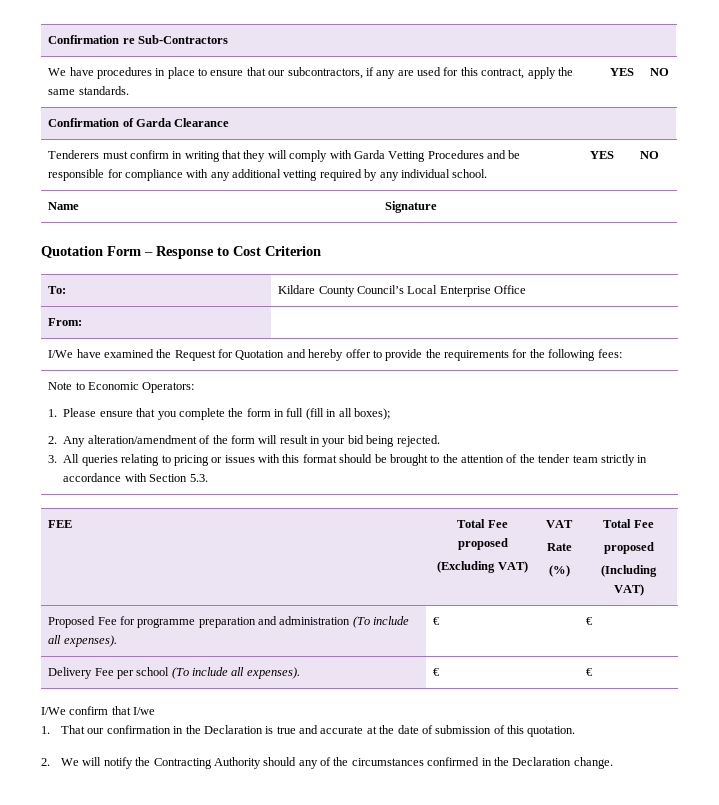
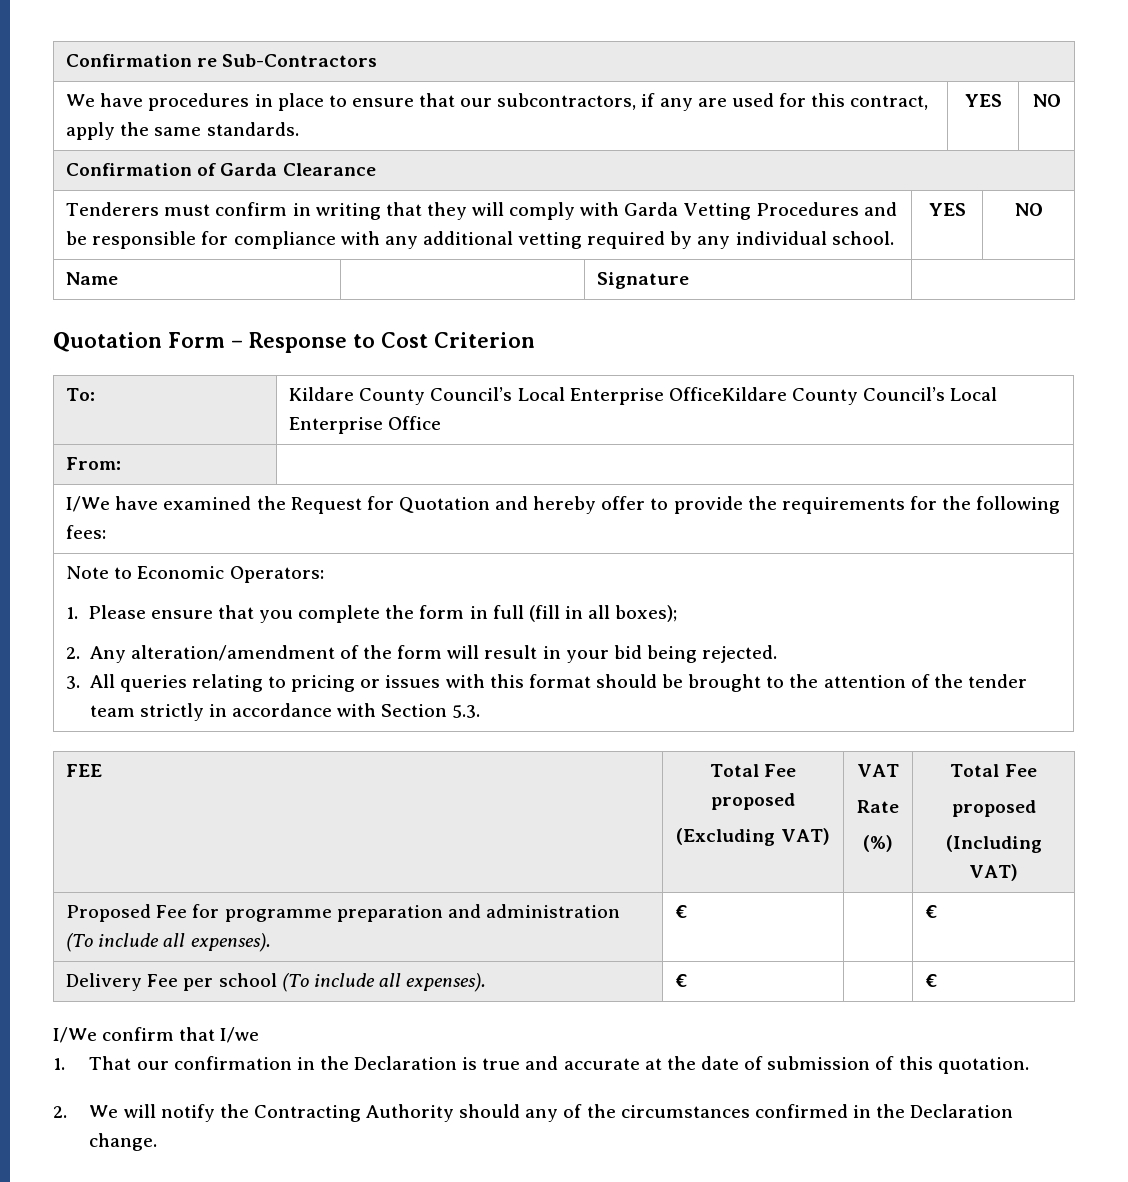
- To: | Kildare County Council’s Local Enterprise Office
+ To: | Kildare County Council’s Local Enterprise OfficeKildare County Council’s Local Enterprise Office

